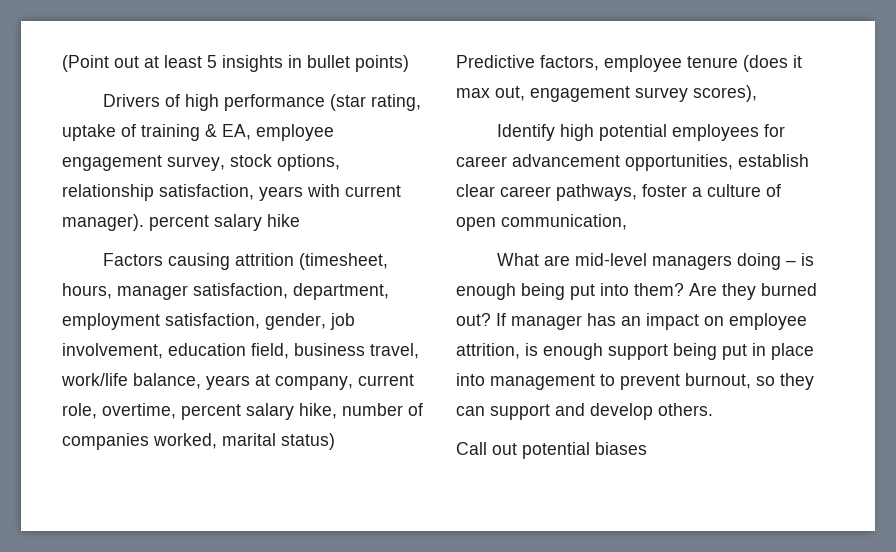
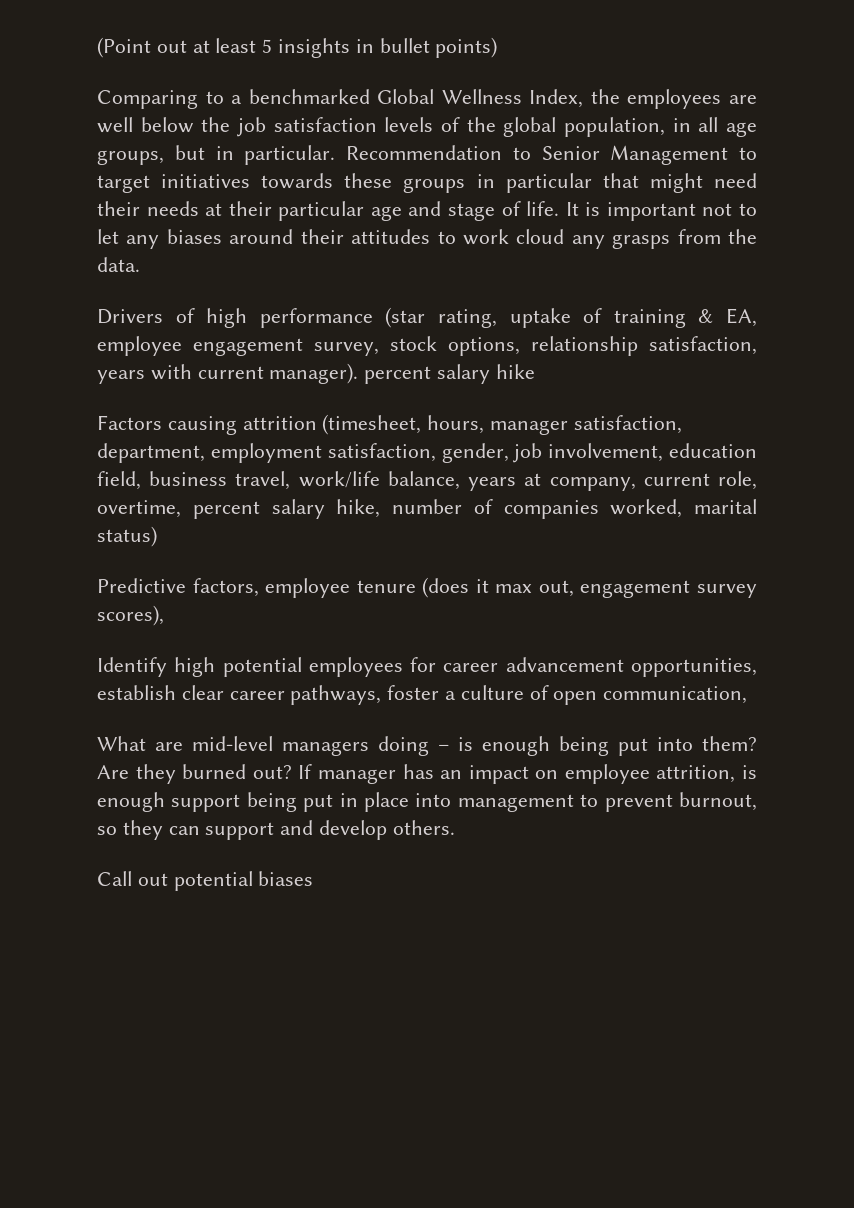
+ Comparing to a benchmarked Global Wellness Index, the employees are well below the job satisfaction levels of the global population, in all age groups, but in particular. Recommendation to Senior Management to target initiatives towards these groups in particular that might need their needs at their particular age and stage of life. It is important not to let any biases around their attitudes to work cloud any grasps from the data.

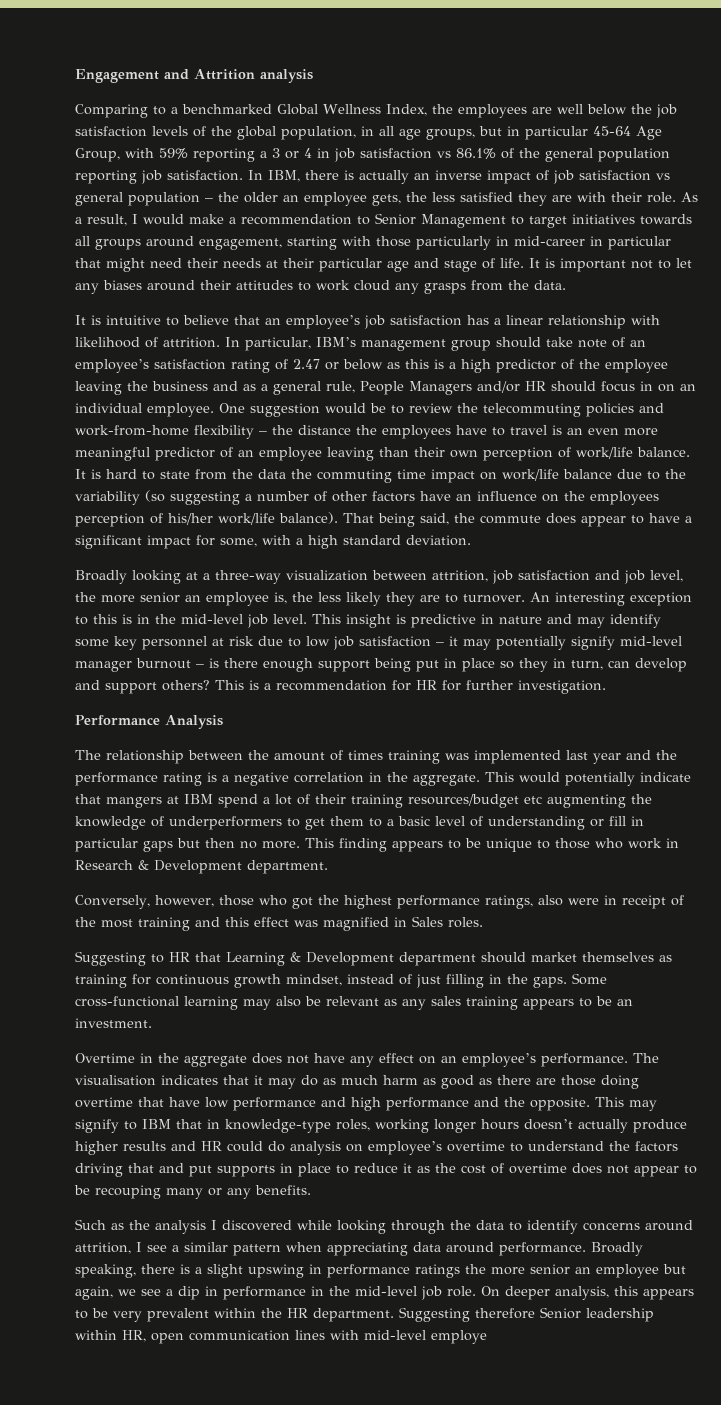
- (Point out at least 5 insights in bullet points)
+ Engagement and Attrition analysis
- Comparing to a benchmarked Global Wellness Index, the employees are well below the job satisfaction levels of the global population, in all age groups, but in particular. Recommendation to Senior Management to target initiatives towards these groups in particular that might need their needs at their particular age and stage of life.
+ Comparing to a benchmarked Global Wellness Index, the employees are well below the job satisfaction levels of the global population, in all age groups, but in particular 45-64 Age Group, with 59% reporting a 3 or 4 in job satisfaction vs 86.1% of the general population reporting job satisfaction. In IBM, there is actually an inverse impact of job satisfaction vs general population – the older an employee gets, the less satisfied they are with their role. As a result, I would make a recommendation to Senior Management to target initiatives towards all groups around engagement, starting with those particularly in mid-career in particular that might need their needs at their particular age and stage of life.
- Drivers of high performance (star rating, uptake of training & EA, employee engagement survey, stock options, relationship satisfaction, years with current manager). percent salary hike
- Factors causing attrition (timesheet, hours, manager satisfaction, department, employment satisfaction, gender, job involvement, education field, business travel, work/life balance, years at company, current role, overtime, percent salary hike, number of companies worked, marital status)
- Predictive factors, employee tenure (does it max out, engagement survey scores),
- Identify high potential employees for career advancement opportunities, establish clear career pathways, foster a culture of open communication,
- What are mid-level managers doing – is enough being put into them? Are they burned out? If manager has an impact on employee attrition, is enough support being put in place into management to prevent burnout, so they can support and develop others.
- Call out potential biases
+ It is intuitive to believe that an employee’s job satisfaction has a linear relationship with likelihood of attrition. In particular, IBM’s management group should take note of an employee’s satisfaction rating of 2.47 or below as this is a high predictor of the employee leaving the business and as a general rule, People Managers and/or HR should focus in on an individual employee. One suggestion would be to review the telecommuting policies and work-from-home flexibility – the distance the employees have to travel is an even more meaningful predictor of an employee leaving than their own perception of work/life balance. It is hard to state from the data the commuting time impact on work/life balance due to the variability (so suggesting a number of other factors have an influence on the employees perception of his/her work/life balance). That being said, the commute does appear to have a significant impact for some, with a high standard deviation.
+ Broadly looking at a three-way visualization between attrition, job satisfaction and job level, the more senior an employee is, the less likely they are to turnover. An interesting exception to this is in the mid-level job level. This insight is predictive in nature and may identify some key personnel at risk due to low job satisfaction – it may potentially signify mid-level manager burnout – is there enough support being put in place so they in turn, can develop and support others? This is a recommendation for HR for further investigation.
+ Performance Analysis
+ The relationship between the amount of times training was implemented last year and the performance rating is a negative correlation in the aggregate. This would potentially indicate that mangers at IBM spend a lot of their training resources/budget etc augmenting the knowledge of underperformers to get them to a basic level of understanding or fill in particular gaps but then no more. This finding appears to be unique to those who work in Research & Development department.
+ Conversely, however, those who got the highest performance ratings, also were in receipt of the most training and this effect was magnified in Sales roles.
+ Suggesting to HR that Learning & Development department should market themselves as training for continuous growth mindset, instead of just filling in the gaps. Some cross-functional learning may also be relevant as any sales training appears to be an investment.
+ Overtime in the aggregate does not have any effect on an employee’s performance. The visualisation indicates that it may do as much harm as good as there are those doing overtime that have low performance and high performance and the opposite. This may signify to IBM that in knowledge-type roles, working longer hours doesn’t actually produce higher results and HR could do analysis on employee’s overtime to understand the factors driving that and put supports in place to reduce it as the cost of overtime does not appear to be recouping many or any benefits.
+ Such as the analysis I discovered while looking through the data to identify concerns around attrition, I see a similar pattern when appreciating data around performance. Broadly speaking, there is a slight upswing in performance ratings the more senior an employee but again, we see a dip in performance in the mid-level job role. On deeper analysis, this appears to be very prevalent within the HR department. Suggesting therefore Senior leadership within HR, open communication lines with mid-level employe

